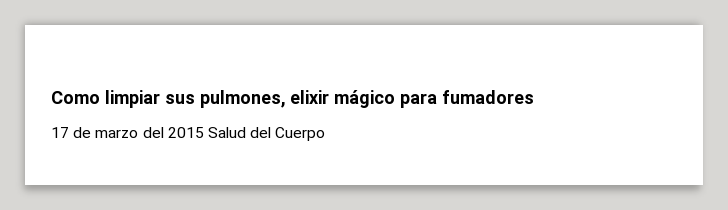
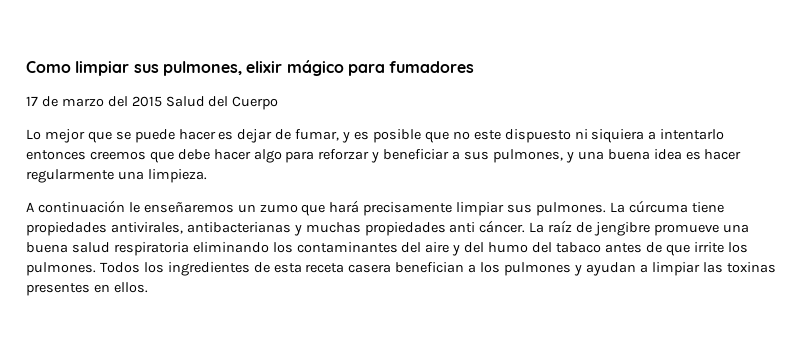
+ Lo mejor que se puede hacer es dejar de fumar, y es posible que no este dispuesto ni siquiera a intentarlo entonces creemos que debe hacer algo para reforzar y beneficiar a sus pulmones, y una buena idea es hacer regularmente una limpieza.
+ A continuación le enseñaremos un zumo que hará precisamente limpiar sus pulmones. La cúrcuma tiene propiedades antivirales, antibacterianas y muchas propiedades anti cáncer. La raíz de jengibre promueve una buena salud respiratoria eliminando los contaminantes del aire y del humo del tabaco antes de que irrite los pulmones. Todos los ingredientes de esta receta casera benefician a los pulmones y ayudan a limpiar las toxinas presentes en ellos.

